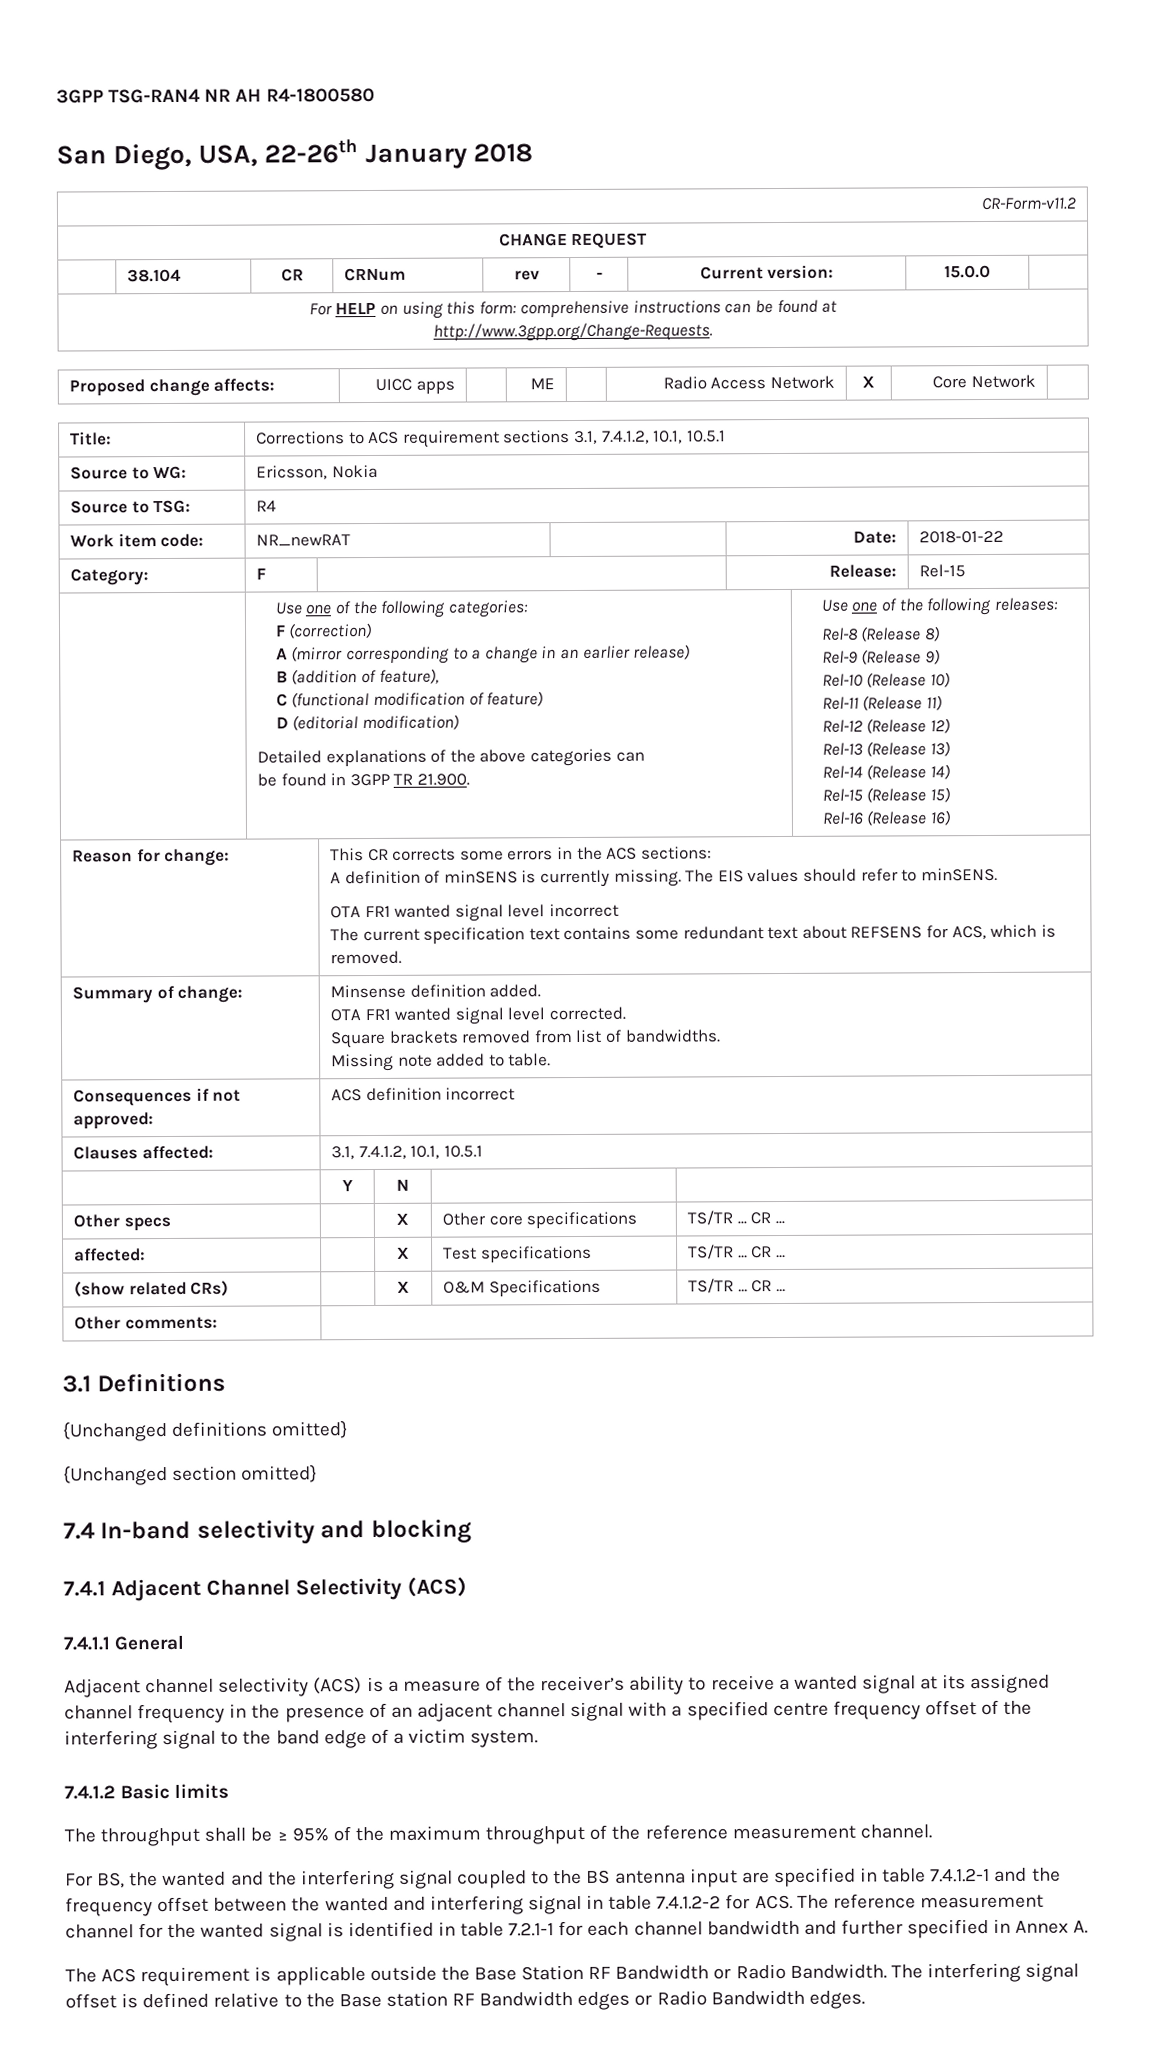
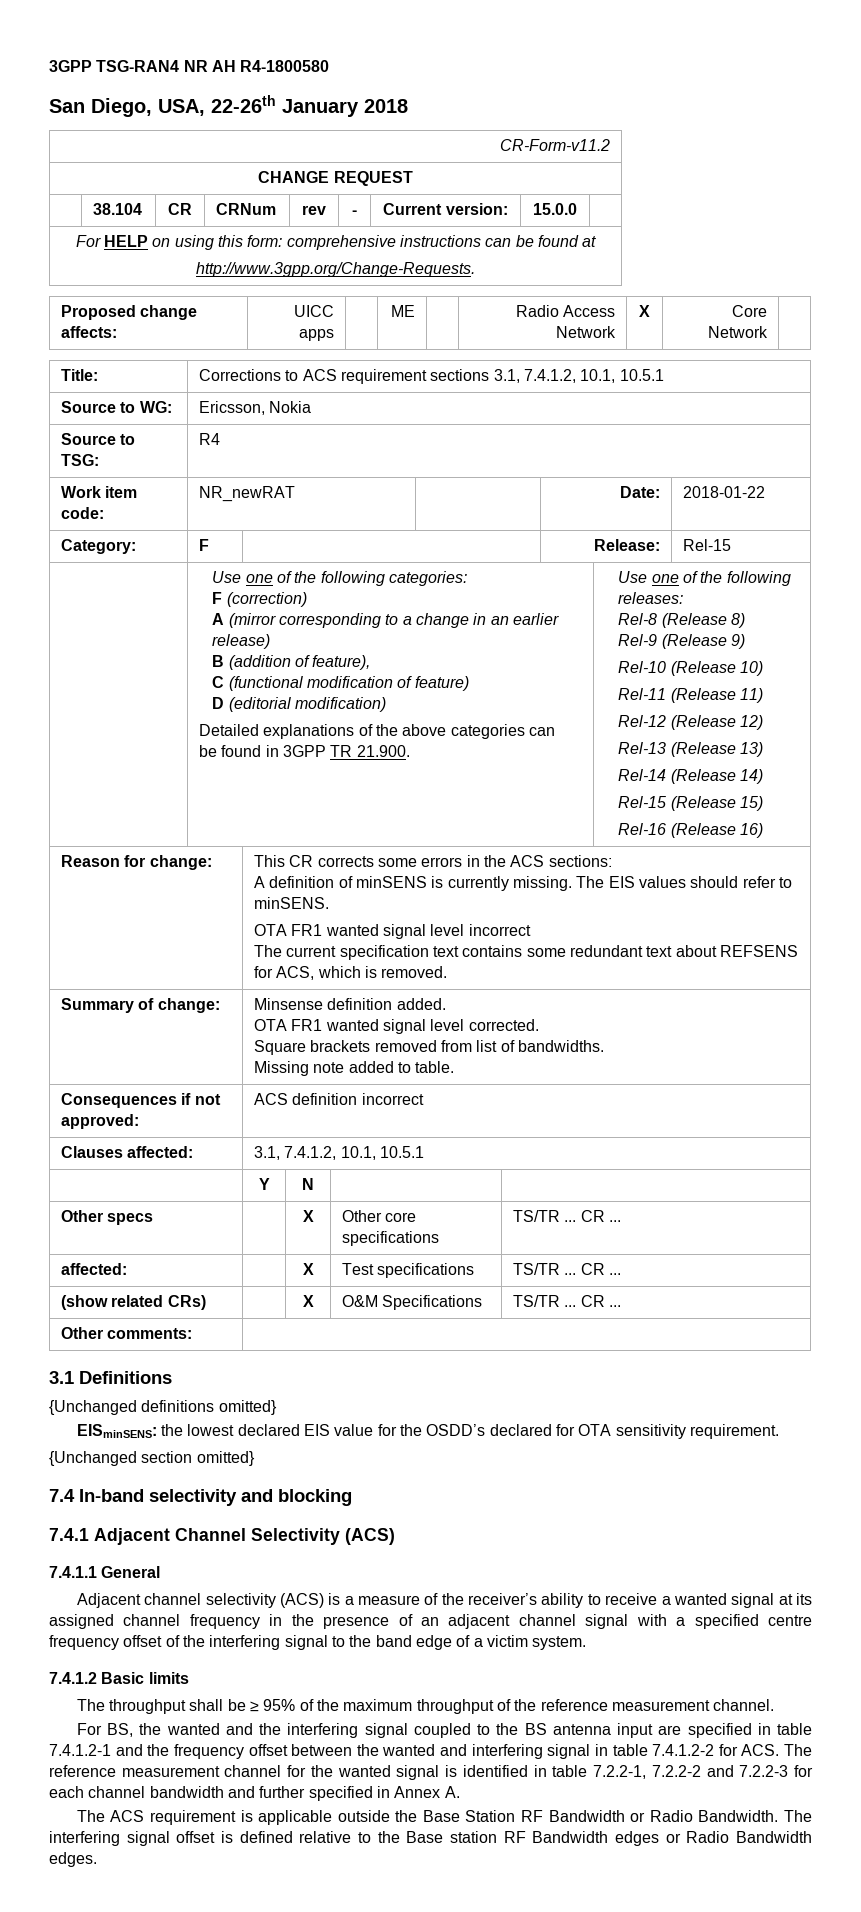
+ EISminSENS: the lowest declared EIS value for the OSDD’s declared for OTA sensitivity requirement.
- For BS, the wanted and the interfering signal coupled to the BS antenna input are specified in table 7.4.1.2-1 and the frequency offset between the wanted and interfering signal in table 7.4.1.2-2 for ACS. The reference measurement channel for the wanted signal is identified in table 7.2.1-1 for each channel bandwidth and further specified in Annex A.
+ For BS, the wanted and the interfering signal coupled to the BS antenna input are specified in table 7.4.1.2-1 and the frequency offset between the wanted and interfering signal in table 7.4.1.2-2 for ACS. The reference measurement channel for the wanted signal is identified in table 7.2.2-1, 7.2.2-2 and 7.2.2-3 for each channel bandwidth and further specified in Annex A.

